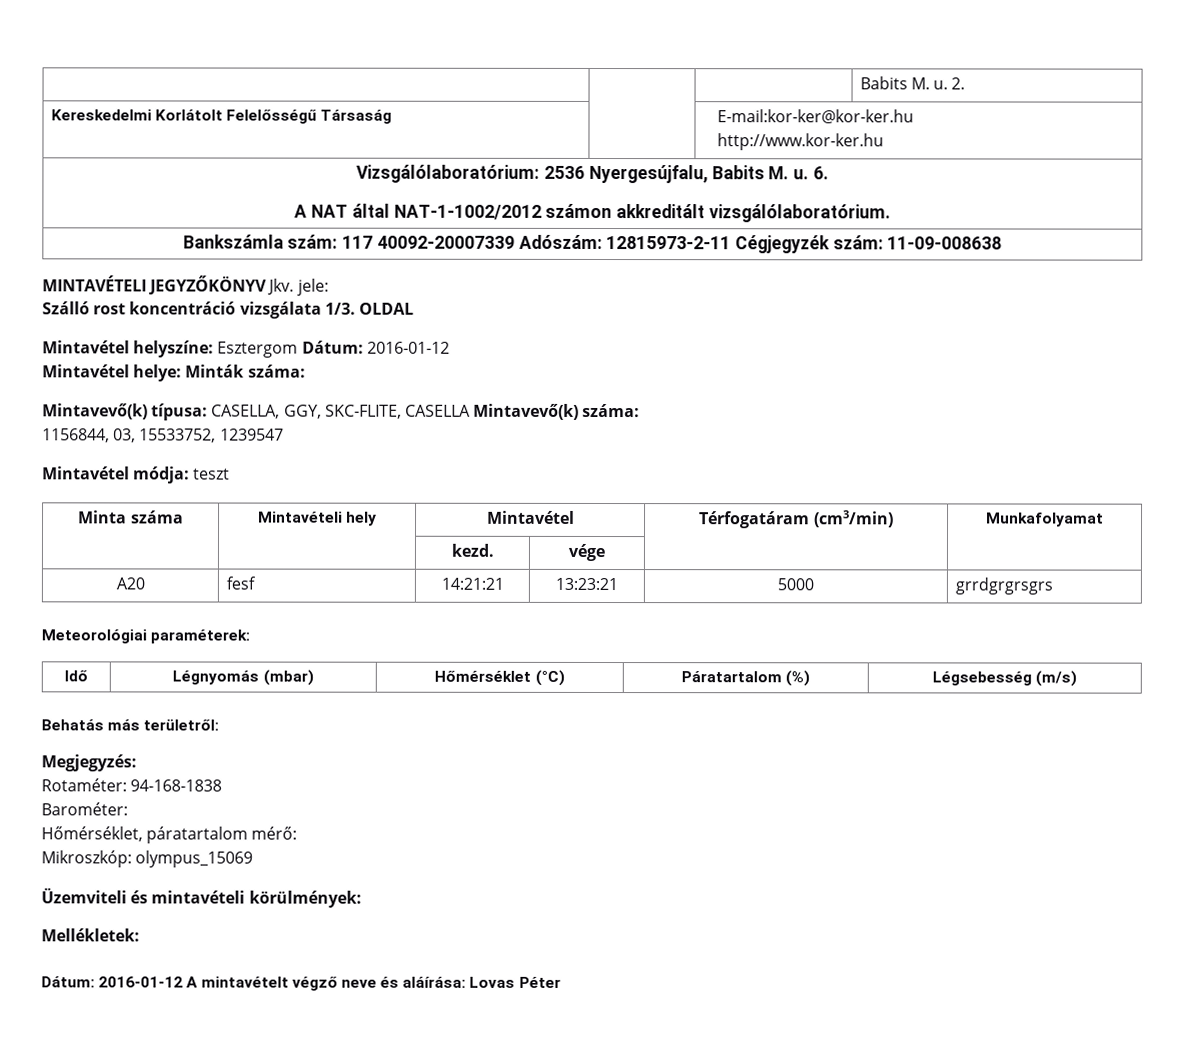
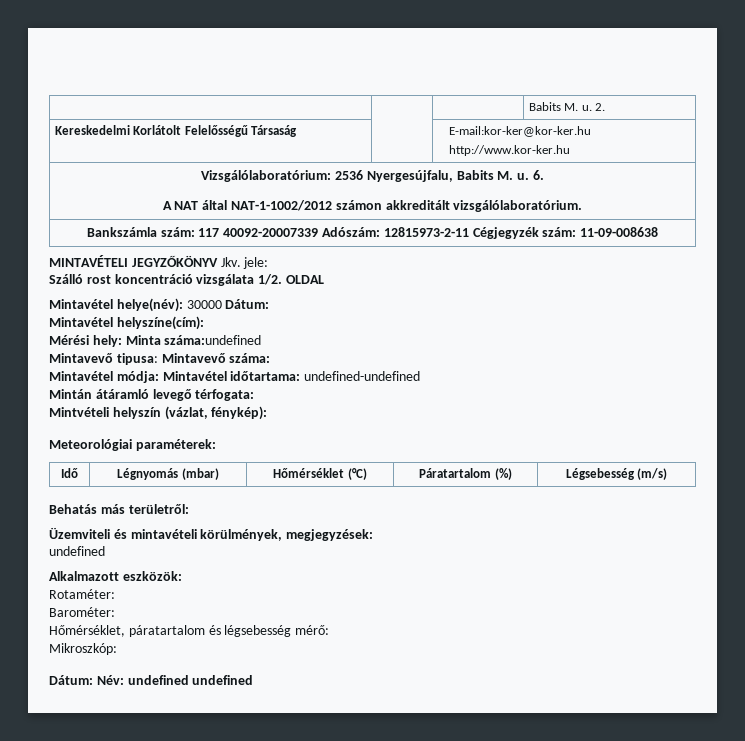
- Szálló rost koncentráció vizsgálata 1/3.
+ Szálló rost koncentráció vizsgálata 1/2.
- Mintavétel helyszíne: Esztergom Dátum: 2016-01-12
- Mintavétel helye: Minták száma:
- Mintavevő(k) típusa: CASELLA, GGY, SKC-FLITE, CASELLA Mintavevő(k) száma:
- 1156844, 03, 15533752, 1239547
- Mintavétel módja: teszt
- Minta száma | Mintavételi hely | Mintavétel | Térfogatáram (cm3/min) | Munkafolyamat
- | | kezd. | vége | |
- A20 | fesf | 14:21:21 | 13:23:21 | 5000 | grrdgrgrsgrs
+ Mintavétel helye(név): 30000 Dátum:
+ Mintavétel helyszíne(cím):
+ Mérési hely: Minta száma:undefined
+ Mintavevő tipusa: Mintavevő száma:
+ Mintavétel módja: Mintavétel időtartama: undefined-undefined
+ Mintán átáramló levegő térfogata:
+ Mintvételi helyszín (vázlat, fénykép):
- Megjegyzés:
+ Üzemviteli és mintavételi körülmények, megjegyzések:
+ undefined
+ Alkalmazott eszközök:
- Rotaméter: 94-168-1838
+ Rotaméter:
- Hőmérséklet, páratartalom mérő:
+ Hőmérséklet, páratartalom és légsebesség mérő:
- Mikroszkóp: olympus_15069
- Üzemviteli és mintavételi körülmények:
- Mellékletek:
- Dátum: 2016-01-12 A mintavételt végző neve és aláírása: Lovas Péter
+ Mikroszkóp:
+ Dátum: Név: undefined undefined

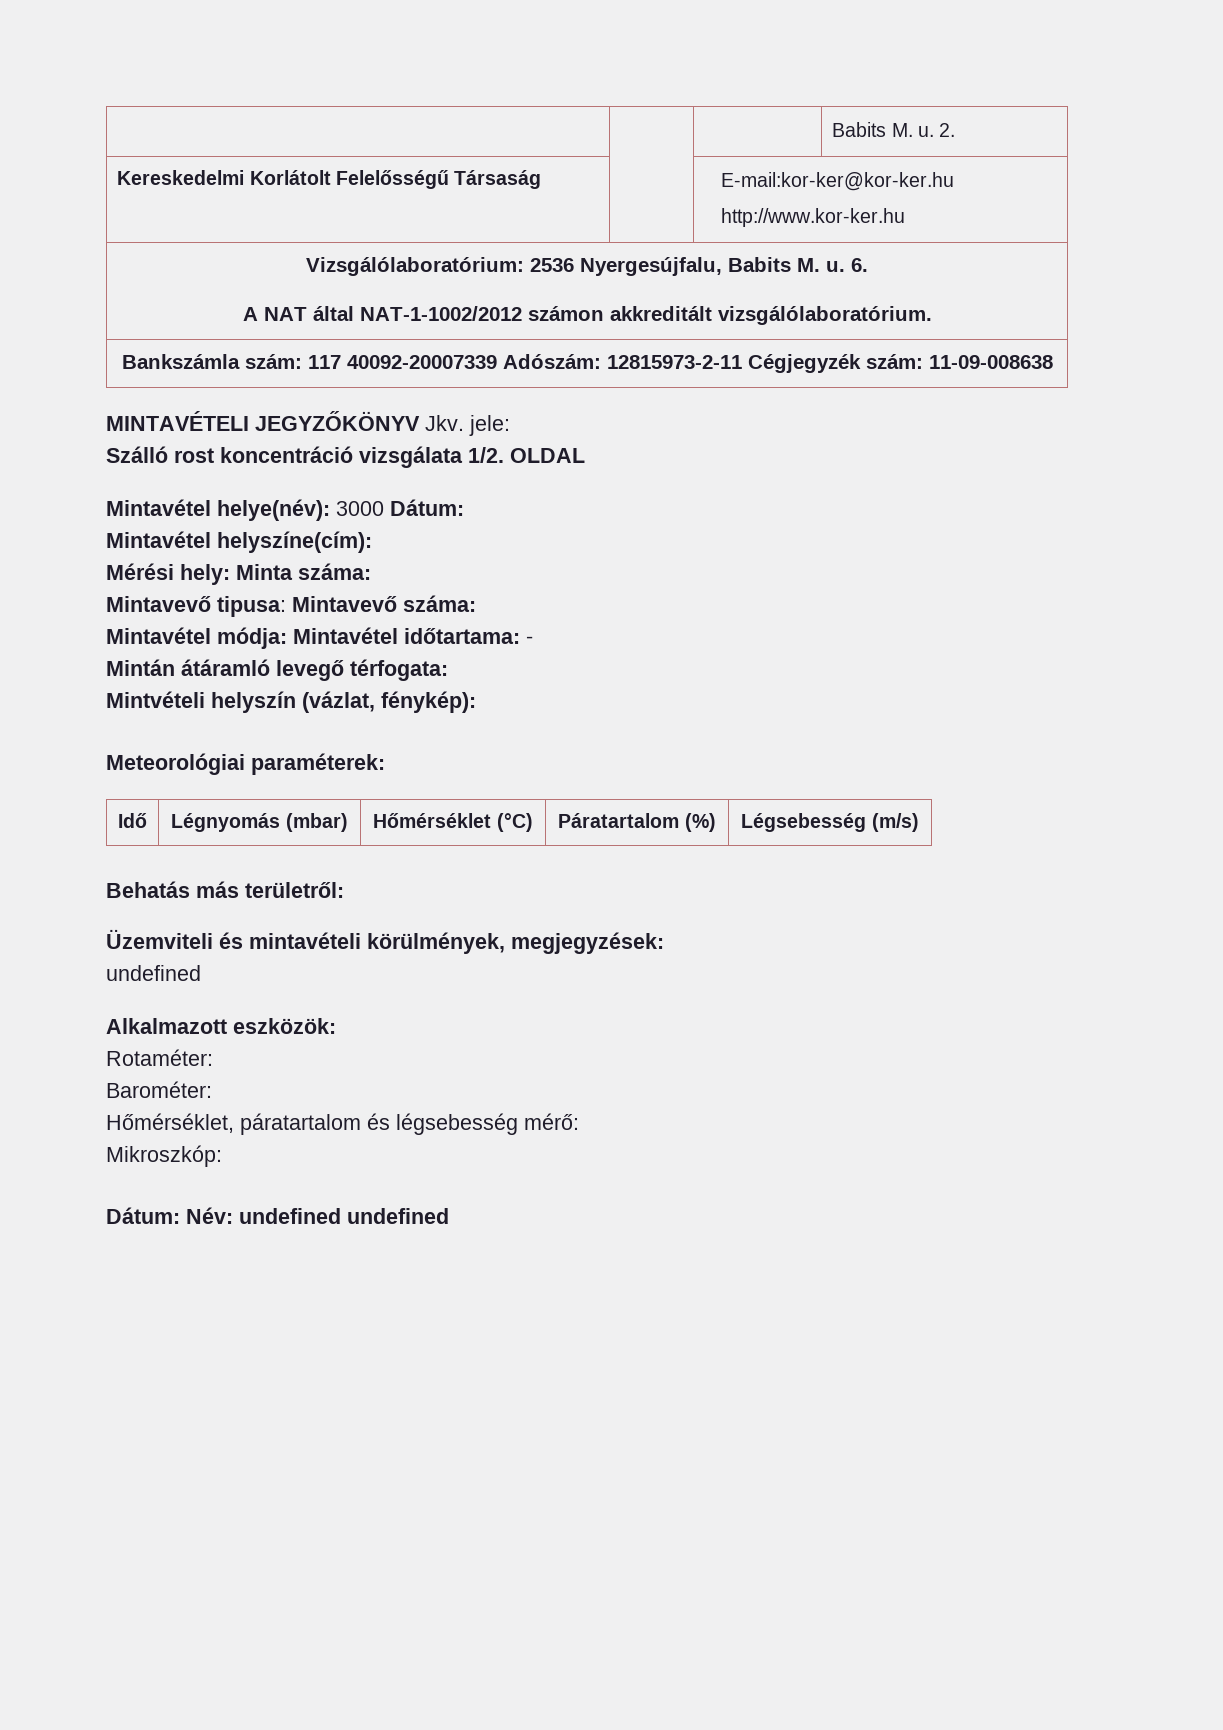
- Mintavétel helye(név): 30000 Dátum:
+ Mintavétel helye(név): 3000 Dátum:
- Mérési hely: Minta száma:undefined
+ Mérési hely: Minta száma:
- Mintavétel módja: Mintavétel időtartama: undefined-undefined
+ Mintavétel módja: Mintavétel időtartama: -

